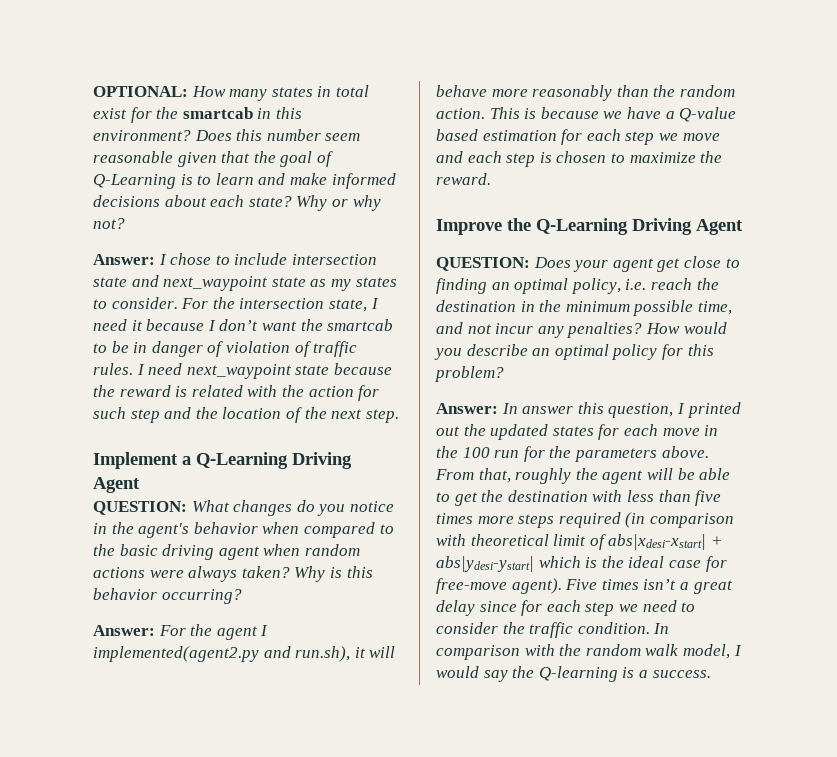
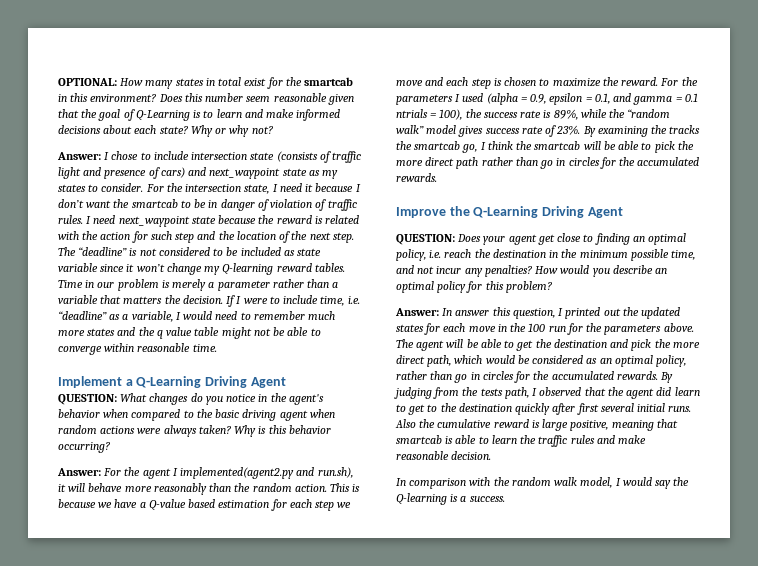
- Answer: I chose to include intersection state and next_waypoint state as my states to consider.
+ Answer: I chose to include intersection state (consists of traffic light and presence of cars) and next_waypoint state as my states to consider.
+ The “deadline” is not considered to be included as state variable since it won’t change my Q-learning reward tables. Time in our problem is merely a parameter rather than a variable that matters the decision. If I were to include time, i.e. “deadline” as a variable, I would need to remember much more states and the q value table might not be able to converge within reasonable time.
+ For the parameters I used (alpha = 0.9, epsilon = 0.1, and gamma = 0.1 ntrials = 100), the success rate is 89%, while the “random walk” model gives success rate of 23%. By examining the tracks the smartcab go, I think the smartcab will be able to pick the more direct path rather than go in circles for the accumulated rewards.
- From that, roughly the agent will be able to get the destination with less than five times more steps required (in comparison with theoretical limit of abs|xdesi-xstart| + abs|ydesi-ystart| which is the ideal case for free-move agent). Five times isn’t a great delay since for each step we need to consider the traffic condition. In comparison with the random walk model, I would say the Q-learning is a success.
+ The agent will be able to get the destination and pick the more direct path, which would be considered as an optimal policy, rather than go in circles for the accumulated rewards. By judging from the tests path, I observed that the agent did learn to get to the destination quickly after first several initial runs. Also the cumulative reward is large positive, meaning that smartcab is able to learn the traffic rules and make reasonable decision.
+ In comparison with the random walk model, I would say the Q-learning is a success.

